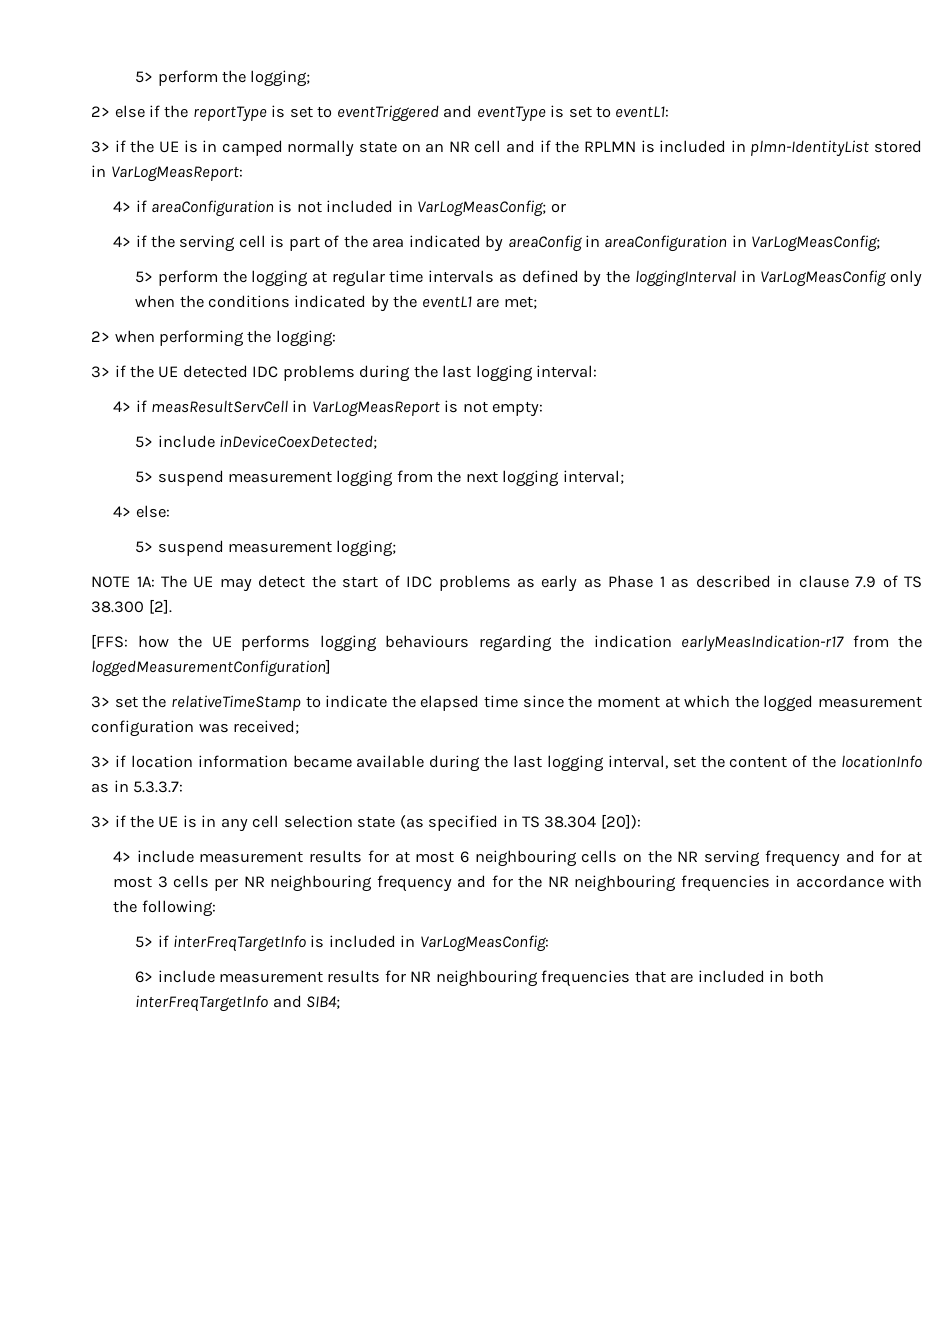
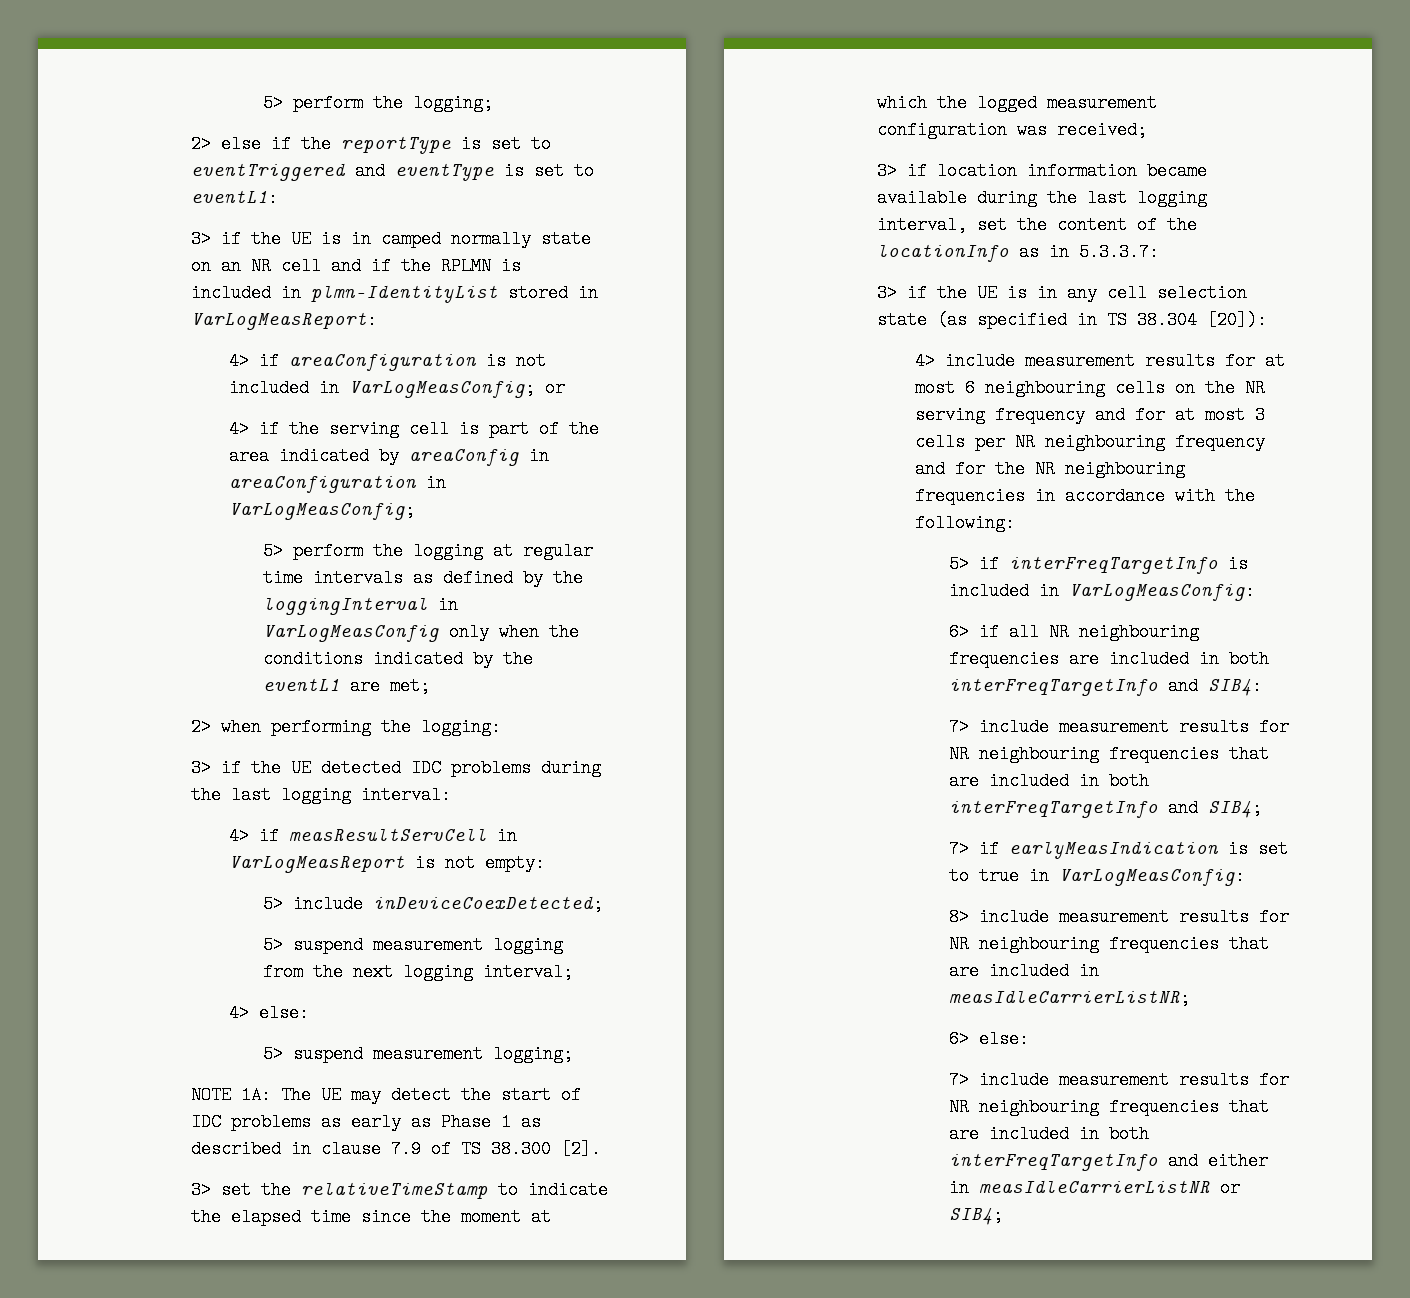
- [FFS: how the UE performs logging behaviours regarding the indication earlyMeasIndication-r17 from the loggedMeasurementConfiguration]
- 6> include measurement results for NR neighbouring frequencies that are included in both interFreqTargetInfo and SIB4;
+ 6> if all NR neighbouring frequencies are included in both interFreqTargetInfo and SIB4:
+ 7> include measurement results for NR neighbouring frequencies that are included in both interFreqTargetInfo and SIB4;
+ 7> if earlyMeasIndication is set to true in VarLogMeasConfig:
+ 8> include measurement results for NR neighbouring frequencies that are included in measIdleCarrierListNR;
+ 6> else:
+ 7> include measurement results for NR neighbouring frequencies that are included in both interFreqTargetInfo and either in measIdleCarrierListNR or SIB4;

